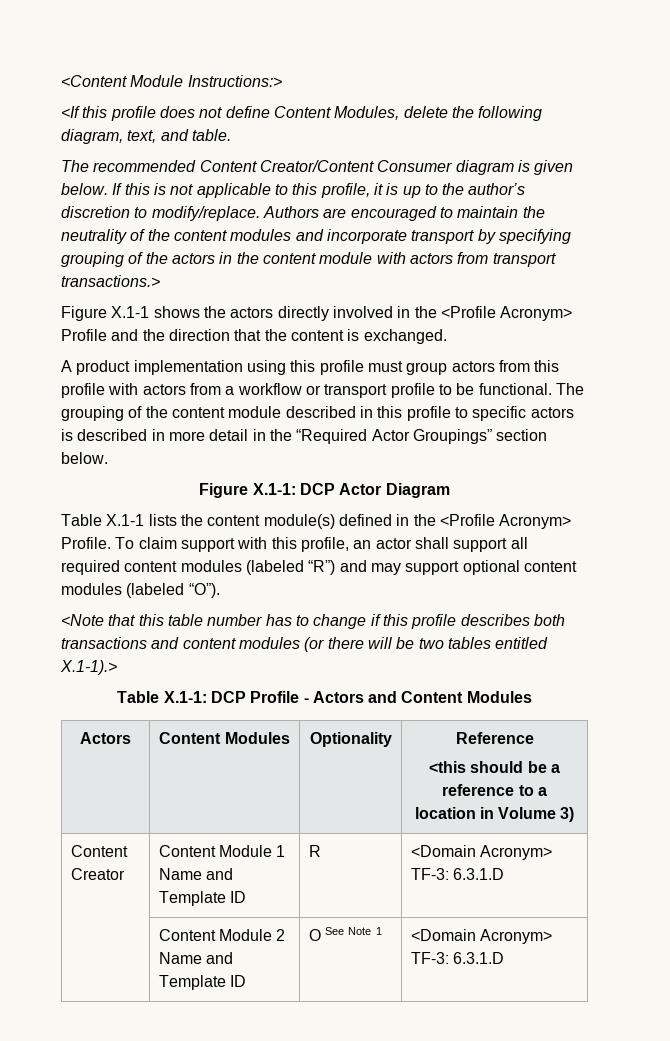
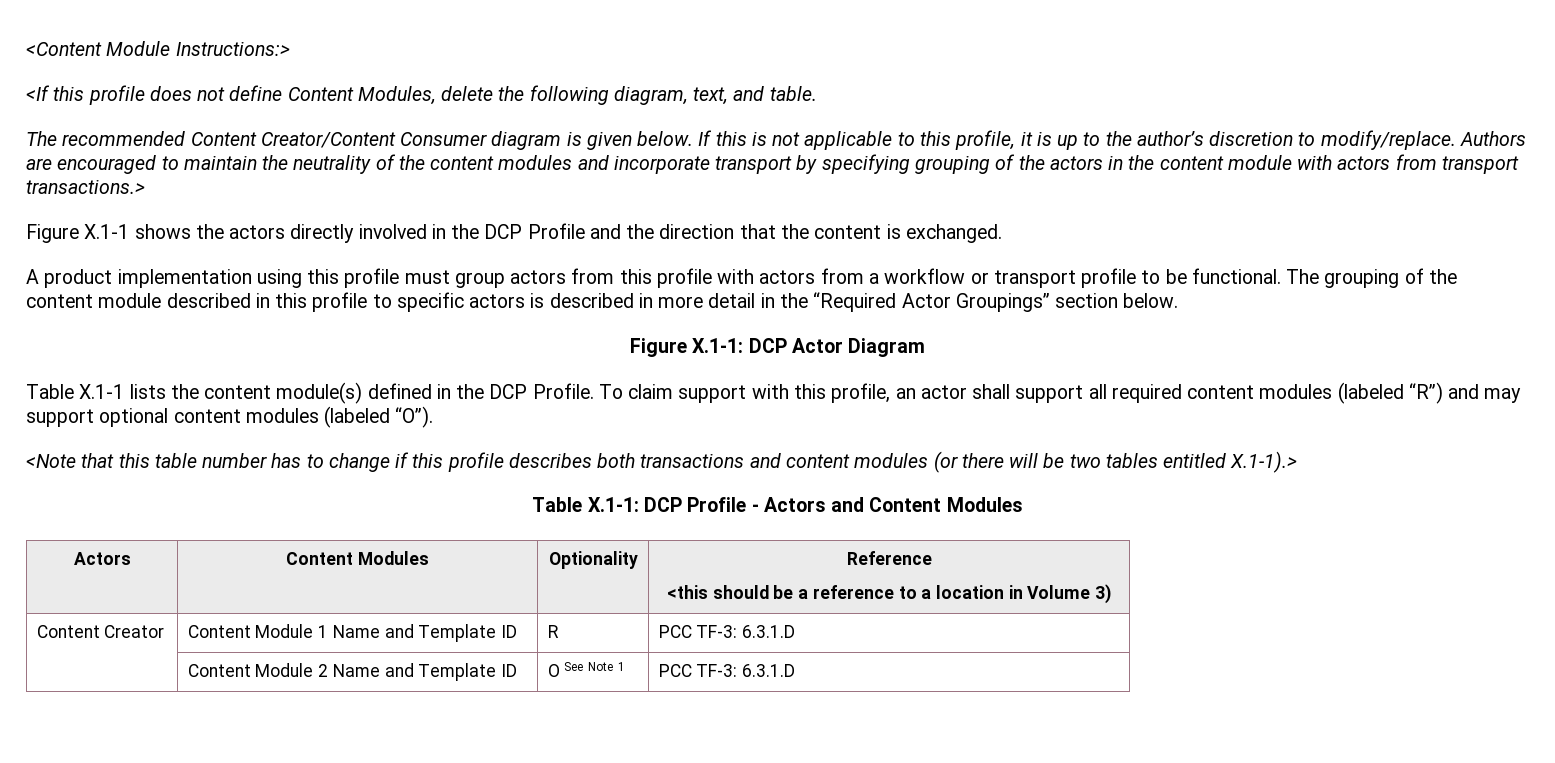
- Figure X.1-1 shows the actors directly involved in the <Profile Acronym> Profile and the direction that the content is exchanged.
+ Figure X.1-1 shows the actors directly involved in the DCP Profile and the direction that the content is exchanged.
- Table X.1-1 lists the content module(s) defined in the <Profile Acronym> Profile.
+ Table X.1-1 lists the content module(s) defined in the DCP Profile.
- Content Creator | Content Module 1 Name and Template ID | R | <Domain Acronym> TF-3: 6.3.1.D
+ Content Creator | Content Module 1 Name and Template ID | R | PCC TF-3: 6.3.1.D
- | Content Module 2 Name and Template ID | O See Note 1 | <Domain Acronym> TF-3: 6.3.1.D
+ | Content Module 2 Name and Template ID | O See Note 1 | PCC TF-3: 6.3.1.D

